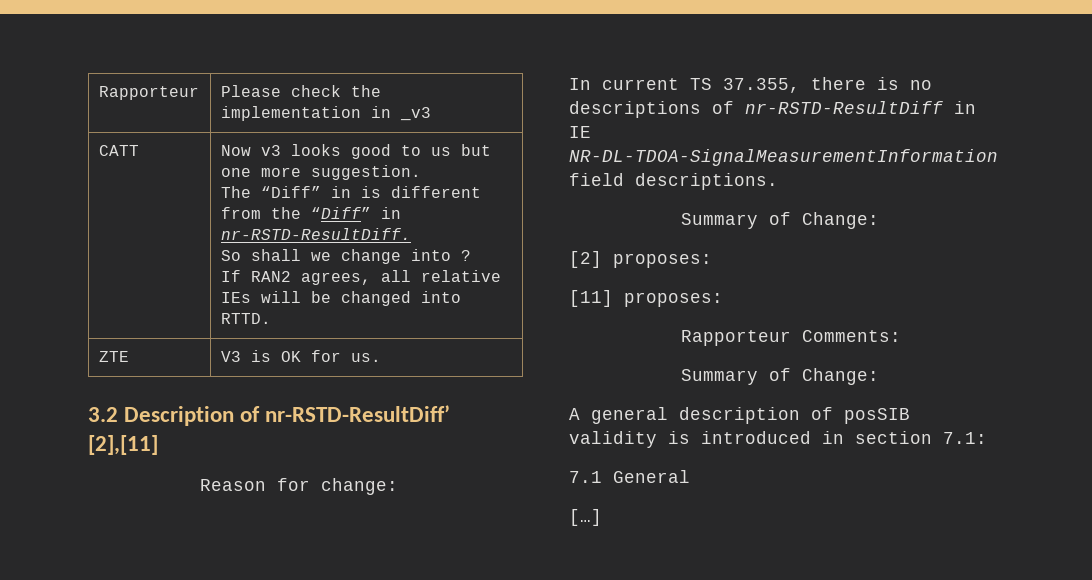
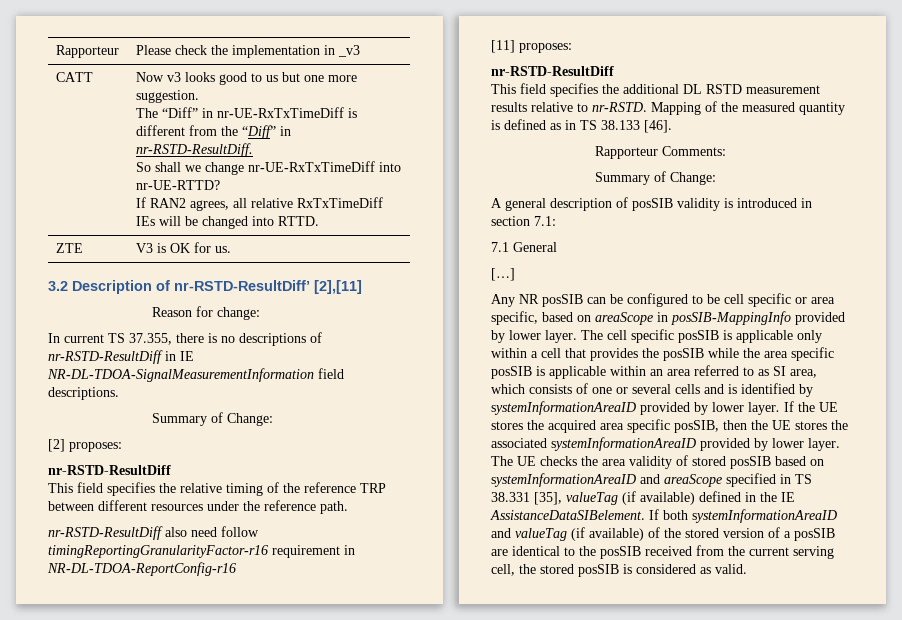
- The “Diff” in is different from the “Diff” in nr-RSTD-ResultDiff.
+ The “Diff” in nr-UE-RxTxTimeDiff is different from the “Diff” in nr-RSTD-ResultDiff.
- So shall we change into ?
+ So shall we change nr-UE-RxTxTimeDiff into nr-UE-RTTD?
- If RAN2 agrees, all relative IEs will be changed into RTTD.
+ If RAN2 agrees, all relative RxTxTimeDiff IEs will be changed into RTTD.
  [2] proposes:
+ nr-RSTD-ResultDiff
+ This field specifies the relative timing of the reference TRP between different resources under the reference path.
+ nr-RSTD-ResultDiff also need follow timingReportingGranularityFactor-r16 requirement in NR-DL-TDOA-ReportConfig-r16
  [11] proposes:
+ nr-RSTD-ResultDiff
+ This field specifies the additional DL RSTD measurement results relative to nr-RSTD. Mapping of the measured quantity is defined as in TS 38.133 [46].
+ Any NR posSIB can be configured to be cell specific or area specific, based on areaScope in posSIB-MappingInfo provided by lower layer. The cell specific posSIB is applicable only within a cell that provides the posSIB while the area specific posSIB is applicable within an area referred to as SI area, which consists of one or several cells and is identified by systemInformationAreaID provided by lower layer. If the UE stores the acquired area specific posSIB, then the UE stores the associated systemInformationAreaID provided by lower layer. The UE checks the area validity of stored posSIB based on systemInformationAreaID and areaScope specified in TS 38.331 [35], valueTag (if available) defined in the IE AssistanceDataSIBelement. If both systemInformationAreaID and valueTag (if available) of the stored version of a posSIB are identical to the posSIB received from the current serving cell, the stored posSIB is considered as valid.

